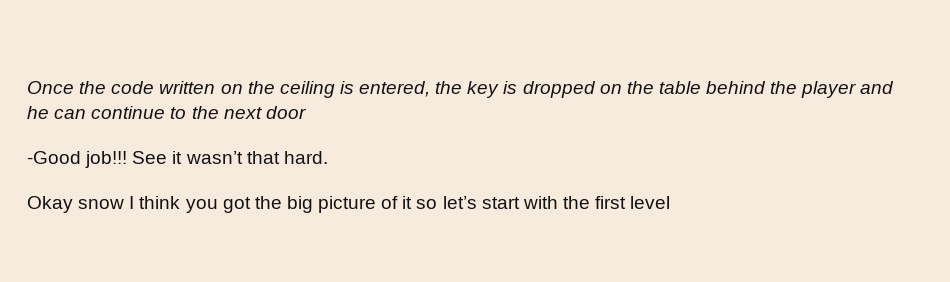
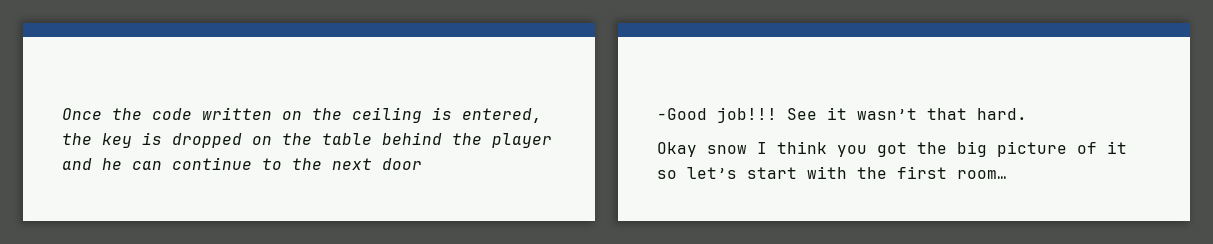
- Okay snow I think you got the big picture of it so let’s start with the first level
+ Okay snow I think you got the big picture of it so let’s start with the first room…

